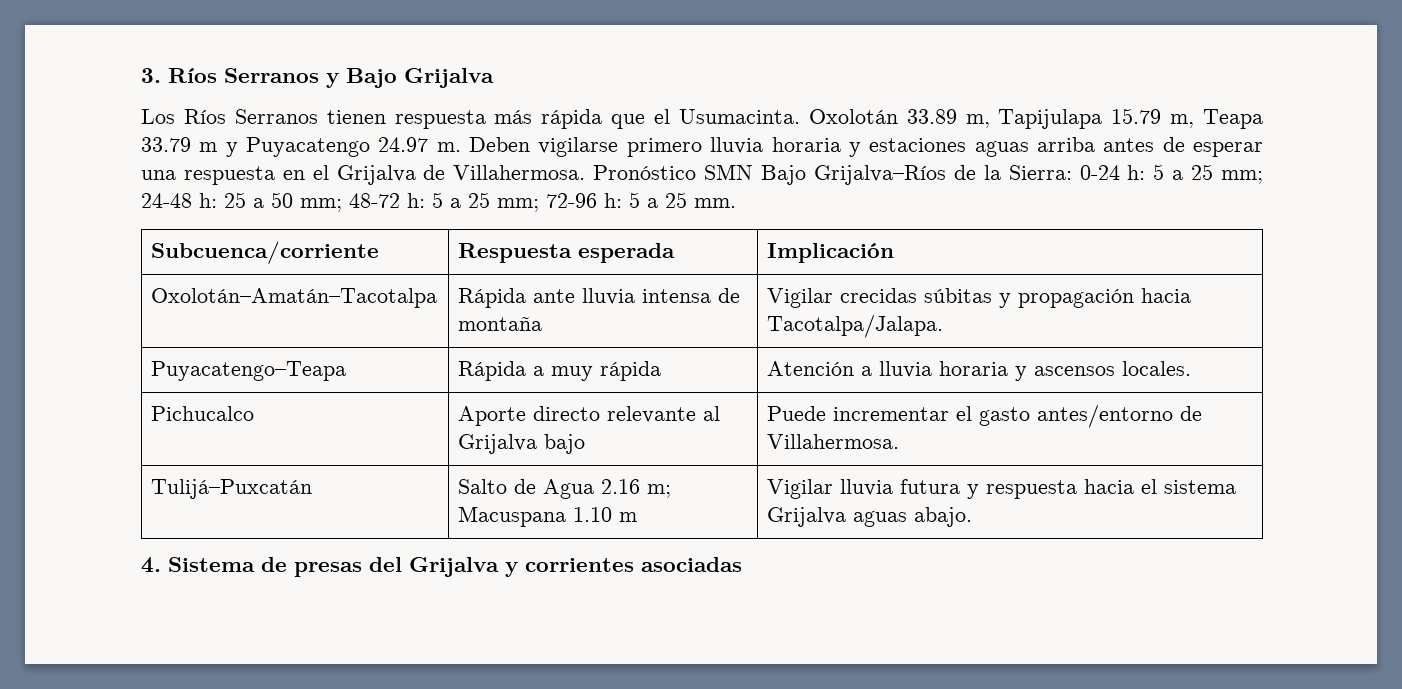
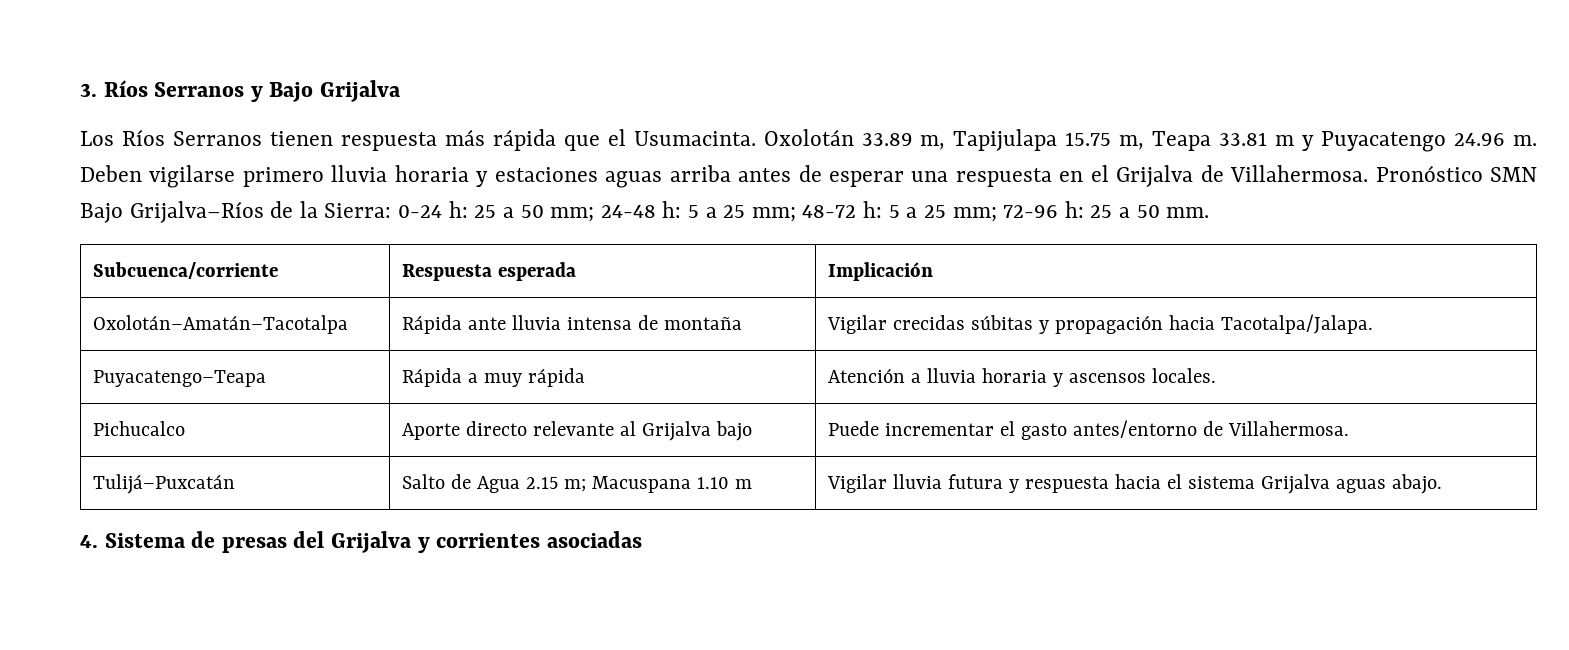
- Oxolotán 33.89 m, Tapijulapa 15.79 m, Teapa 33.79 m y Puyacatengo 24.97 m.
+ Oxolotán 33.89 m, Tapijulapa 15.75 m, Teapa 33.81 m y Puyacatengo 24.96 m.
- Pronóstico SMN Bajo Grijalva–Ríos de la Sierra: 0-24 h: 5 a 25 mm; 24-48 h: 25 a 50 mm; 48-72 h: 5 a 25 mm; 72-96 h: 5 a 25 mm.
+ Pronóstico SMN Bajo Grijalva–Ríos de la Sierra: 0-24 h: 25 a 50 mm; 24-48 h: 5 a 25 mm; 48-72 h: 5 a 25 mm; 72-96 h: 25 a 50 mm.
- Tulijá–Puxcatán | Salto de Agua 2.16 m; Macuspana 1.10 m | Vigilar lluvia futura y respuesta hacia el sistema Grijalva aguas abajo.
+ Tulijá–Puxcatán | Salto de Agua 2.15 m; Macuspana 1.10 m | Vigilar lluvia futura y respuesta hacia el sistema Grijalva aguas abajo.

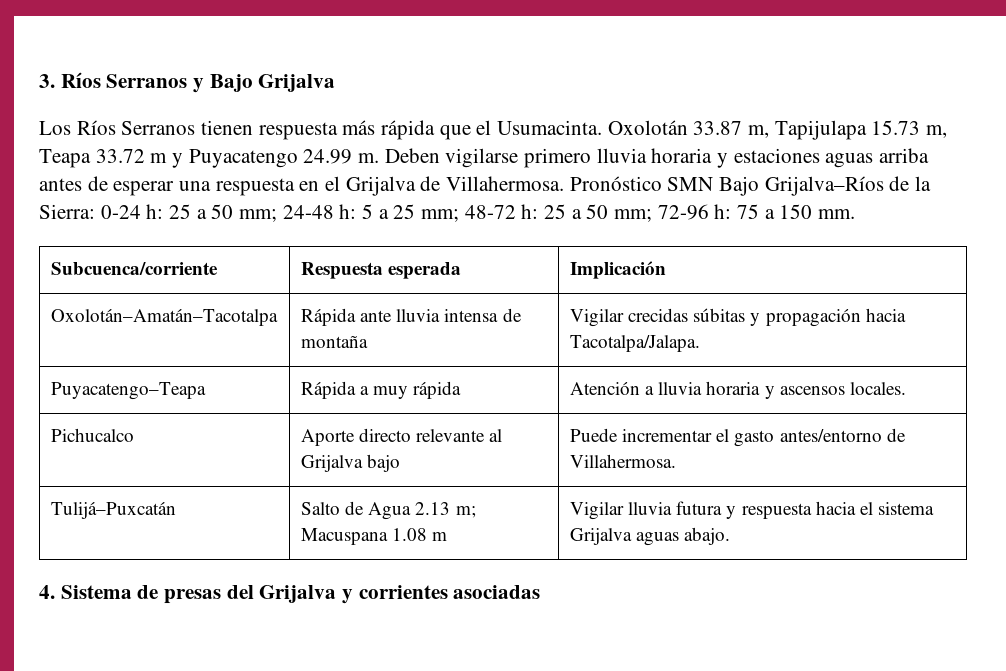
- Oxolotán 33.89 m, Tapijulapa 15.75 m, Teapa 33.81 m y Puyacatengo 24.96 m.
+ Oxolotán 33.87 m, Tapijulapa 15.73 m, Teapa 33.72 m y Puyacatengo 24.99 m.
- Pronóstico SMN Bajo Grijalva–Ríos de la Sierra: 0-24 h: 25 a 50 mm; 24-48 h: 5 a 25 mm; 48-72 h: 5 a 25 mm; 72-96 h: 25 a 50 mm.
+ Pronóstico SMN Bajo Grijalva–Ríos de la Sierra: 0-24 h: 25 a 50 mm; 24-48 h: 5 a 25 mm; 48-72 h: 25 a 50 mm; 72-96 h: 75 a 150 mm.
- Tulijá–Puxcatán | Salto de Agua 2.15 m; Macuspana 1.10 m | Vigilar lluvia futura y respuesta hacia el sistema Grijalva aguas abajo.
+ Tulijá–Puxcatán | Salto de Agua 2.13 m; Macuspana 1.08 m | Vigilar lluvia futura y respuesta hacia el sistema Grijalva aguas abajo.

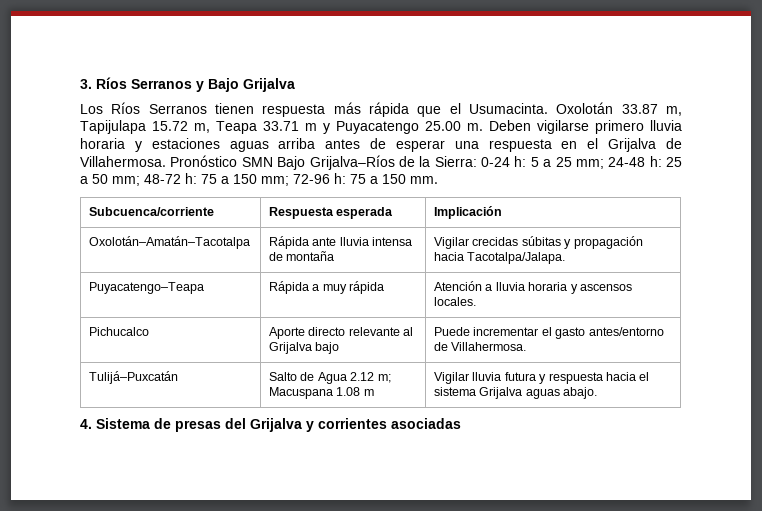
- Oxolotán 33.87 m, Tapijulapa 15.73 m, Teapa 33.72 m y Puyacatengo 24.99 m.
+ Oxolotán 33.87 m, Tapijulapa 15.72 m, Teapa 33.71 m y Puyacatengo 25.00 m.
- Pronóstico SMN Bajo Grijalva–Ríos de la Sierra: 0-24 h: 25 a 50 mm; 24-48 h: 5 a 25 mm; 48-72 h: 25 a 50 mm; 72-96 h: 75 a 150 mm.
+ Pronóstico SMN Bajo Grijalva–Ríos de la Sierra: 0-24 h: 5 a 25 mm; 24-48 h: 25 a 50 mm; 48-72 h: 75 a 150 mm; 72-96 h: 75 a 150 mm.
- Tulijá–Puxcatán | Salto de Agua 2.13 m; Macuspana 1.08 m | Vigilar lluvia futura y respuesta hacia el sistema Grijalva aguas abajo.
+ Tulijá–Puxcatán | Salto de Agua 2.12 m; Macuspana 1.08 m | Vigilar lluvia futura y respuesta hacia el sistema Grijalva aguas abajo.

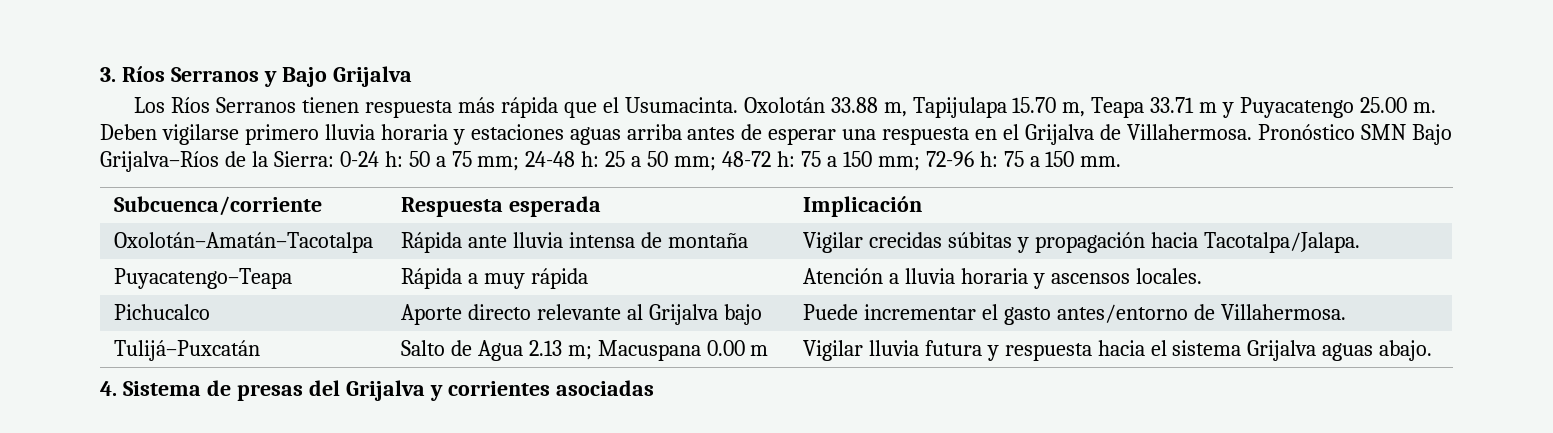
- Oxolotán 33.87 m, Tapijulapa 15.72 m, Teapa 33.71 m y Puyacatengo 25.00 m.
+ Oxolotán 33.88 m, Tapijulapa 15.70 m, Teapa 33.71 m y Puyacatengo 25.00 m.
- Pronóstico SMN Bajo Grijalva–Ríos de la Sierra: 0-24 h: 5 a 25 mm; 24-48 h: 25 a 50 mm; 48-72 h: 75 a 150 mm; 72-96 h: 75 a 150 mm.
+ Pronóstico SMN Bajo Grijalva–Ríos de la Sierra: 0-24 h: 50 a 75 mm; 24-48 h: 25 a 50 mm; 48-72 h: 75 a 150 mm; 72-96 h: 75 a 150 mm.
- Tulijá–Puxcatán | Salto de Agua 2.12 m; Macuspana 1.08 m | Vigilar lluvia futura y respuesta hacia el sistema Grijalva aguas abajo.
+ Tulijá–Puxcatán | Salto de Agua 2.13 m; Macuspana 0.00 m | Vigilar lluvia futura y respuesta hacia el sistema Grijalva aguas abajo.

